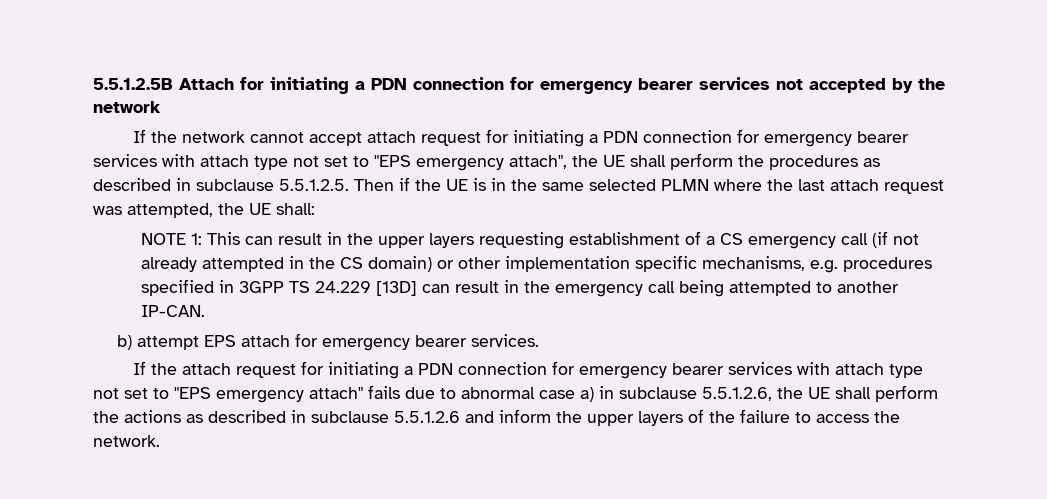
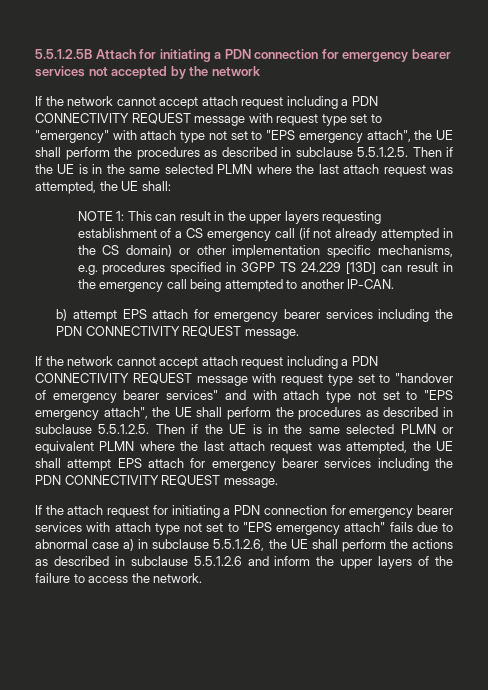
- If the network cannot accept attach request for initiating a PDN connection for emergency bearer services with attach type not set to "EPS emergency attach", the UE shall perform the procedures as described in subclause 5.5.1.2.5. Then if the UE is in the same selected PLMN where the last attach request was attempted, the UE shall:
+ If the network cannot accept attach request including a PDN CONNECTIVITY REQUEST message with request type set to "emergency" with attach type not set to "EPS emergency attach", the UE shall perform the procedures as described in subclause 5.5.1.2.5. Then if the UE is in the same selected PLMN where the last attach request was attempted, the UE shall:
- b) attempt EPS attach for emergency bearer services.
+ b) attempt EPS attach for emergency bearer services including the PDN CONNECTIVITY REQUEST message.
+ If the network cannot accept attach request including a PDN CONNECTIVITY REQUEST message with request type set to "handover of emergency bearer services" and with attach type not set to "EPS emergency attach", the UE shall perform the procedures as described in subclause 5.5.1.2.5. Then if the UE is in the same selected PLMN or equivalent PLMN where the last attach request was attempted, the UE shall attempt EPS attach for emergency bearer services including the PDN CONNECTIVITY REQUEST message.

